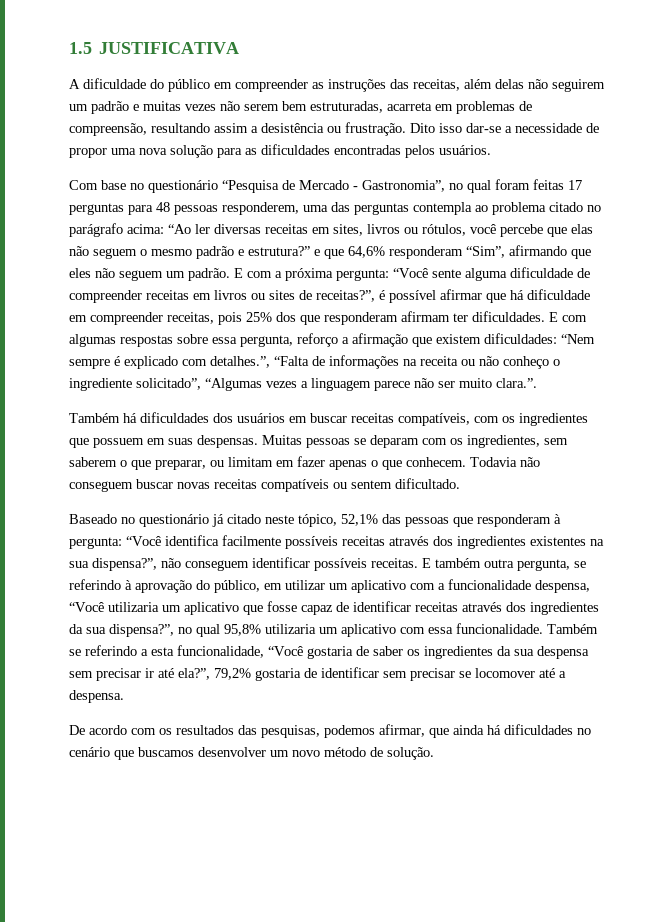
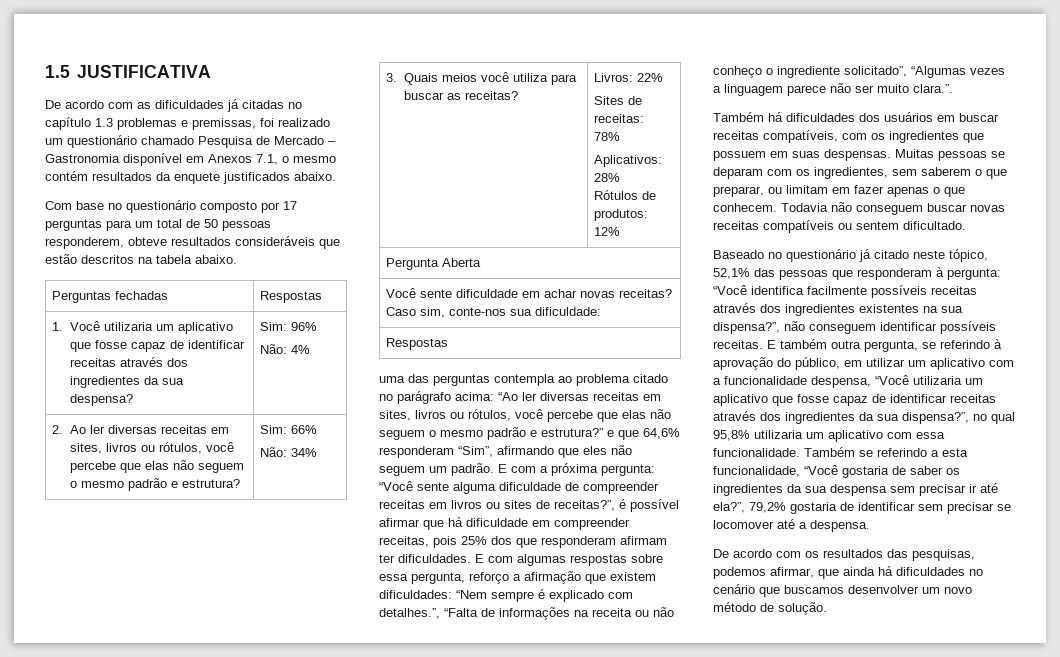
- A dificuldade do público em compreender as instruções das receitas, além delas não seguirem um padrão e muitas vezes não serem bem estruturadas, acarreta em problemas de compreensão, resultando assim a desistência ou frustração. Dito isso dar-se a necessidade de propor uma nova solução para as dificuldades encontradas pelos usuários.
- Com base no questionário “Pesquisa de Mercado - Gastronomia”, no qual foram feitas 17 perguntas para 48 pessoas responderem, uma das perguntas contempla ao problema citado no parágrafo acima: “Ao ler diversas receitas em sites, livros ou rótulos, você percebe que elas não seguem o mesmo padrão e estrutura?” e que 64,6% responderam “Sim”, afirmando que eles não seguem um padrão.
+ De acordo com as dificuldades já citadas no capítulo 1.3 problemas e premissas, foi realizado um questionário chamado Pesquisa de Mercado – Gastronomia disponível em Anexos 7.1, o mesmo contém resultados da enquete justificados abaixo.
+ Com base no questionário composto por 17 perguntas para um total de 50 pessoas responderem, obteve resultados consideráveis que estão descritos na tabela abaixo.
+ Perguntas fechadas | Respostas
+ 1. Você utilizaria um aplicativo que fosse capaz de identificar receitas através dos ingredientes da sua despensa? | Sim: 96%
+ Não: 4%
+ 2. Ao ler diversas receitas em sites, livros ou rótulos, você percebe que elas não seguem o mesmo padrão e estrutura? | Sim: 66%
+ Não: 34%
+ 3. Quais meios você utiliza para buscar as receitas? | Livros: 22%
+ Sites de receitas: 78%
+ Aplicativos: 28%
+ Rótulos de produtos: 12%
+ Pergunta Aberta
+ Você sente dificuldade em achar novas receitas? Caso sim, conte-nos sua dificuldade:
+ Respostas
+ uma das perguntas contempla ao problema citado no parágrafo acima: “Ao ler diversas receitas em sites, livros ou rótulos, você percebe que elas não seguem o mesmo padrão e estrutura?” e que 64,6% responderam “Sim”, afirmando que eles não seguem um padrão.

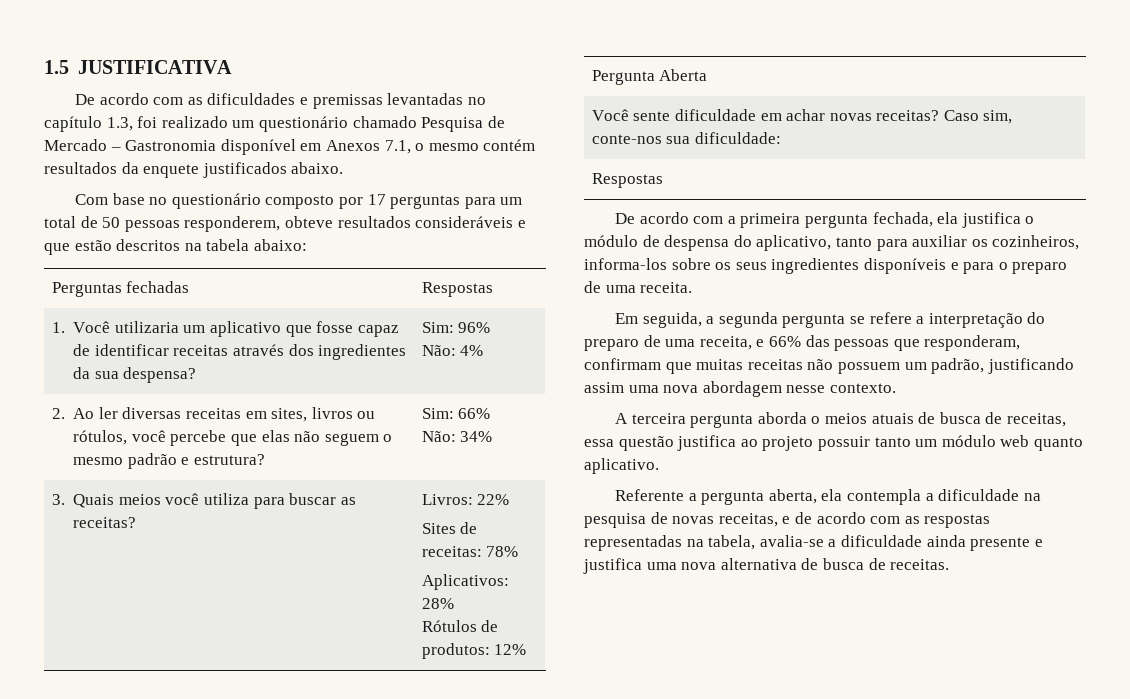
- De acordo com as dificuldades já citadas no capítulo 1.3 problemas e premissas, foi realizado um questionário chamado Pesquisa de Mercado – Gastronomia disponível em Anexos 7.1, o mesmo contém resultados da enquete justificados abaixo.
+ De acordo com as dificuldades e premissas levantadas no capítulo 1.3, foi realizado um questionário chamado Pesquisa de Mercado – Gastronomia disponível em Anexos 7.1, o mesmo contém resultados da enquete justificados abaixo.
- Com base no questionário composto por 17 perguntas para um total de 50 pessoas responderem, obteve resultados consideráveis que estão descritos na tabela abaixo.
+ Com base no questionário composto por 17 perguntas para um total de 50 pessoas responderem, obteve resultados consideráveis e que estão descritos na tabela abaixo:
- uma das perguntas contempla ao problema citado no parágrafo acima: “Ao ler diversas receitas em sites, livros ou rótulos, você percebe que elas não seguem o mesmo padrão e estrutura?” e que 64,6% responderam “Sim”, afirmando que eles não seguem um padrão. E com a próxima pergunta: “Você sente alguma dificuldade de compreender receitas em livros ou sites de receitas?”, é possível afirmar que há dificuldade em compreender receitas, pois 25% dos que responderam afirmam ter dificuldades. E com algumas respostas sobre essa pergunta, reforço a afirmação que existem dificuldades: “Nem sempre é explicado com detalhes.”, “Falta de informações na receita ou não conheço o ingrediente solicitado”, “Algumas vezes a linguagem parece não ser muito clara.”.
- Também há dificuldades dos usuários em buscar receitas compatíveis, com os ingredientes que possuem em suas despensas. Muitas pessoas se deparam com os ingredientes, sem saberem o que preparar, ou limitam em fazer apenas o que conhecem. Todavia não conseguem buscar novas receitas compatíveis ou sentem dificultado.
- Baseado no questionário já citado neste tópico, 52,1% das pessoas que responderam à pergunta: “Você identifica facilmente possíveis receitas através dos ingredientes existentes na sua dispensa?”, não conseguem identificar possíveis receitas. E também outra pergunta, se referindo à aprovação do público, em utilizar um aplicativo com a funcionalidade despensa, “Você utilizaria um aplicativo que fosse capaz de identificar receitas através dos ingredientes da sua dispensa?”, no qual 95,8% utilizaria um aplicativo com essa funcionalidade. Também se referindo a esta funcionalidade, “Você gostaria de saber os ingredientes da sua despensa sem precisar ir até ela?”, 79,2% gostaria de identificar sem precisar se locomover até a despensa.
- De acordo com os resultados das pesquisas, podemos afirmar, que ainda há dificuldades no cenário que buscamos desenvolver um novo método de solução.
+ De acordo com a primeira pergunta fechada, ela justifica o módulo de despensa do aplicativo, tanto para auxiliar os cozinheiros, informa-los sobre os seus ingredientes disponíveis e para o preparo de uma receita.
+ Em seguida, a segunda pergunta se refere a interpretação do preparo de uma receita, e 66% das pessoas que responderam, confirmam que muitas receitas não possuem um padrão, justificando assim uma nova abordagem nesse contexto.
+ A terceira pergunta aborda o meios atuais de busca de receitas, essa questão justifica ao projeto possuir tanto um módulo web quanto aplicativo.
+ Referente a pergunta aberta, ela contempla a dificuldade na pesquisa de novas receitas, e de acordo com as respostas representadas na tabela, avalia-se a dificuldade ainda presente e justifica uma nova alternativa de busca de receitas.

